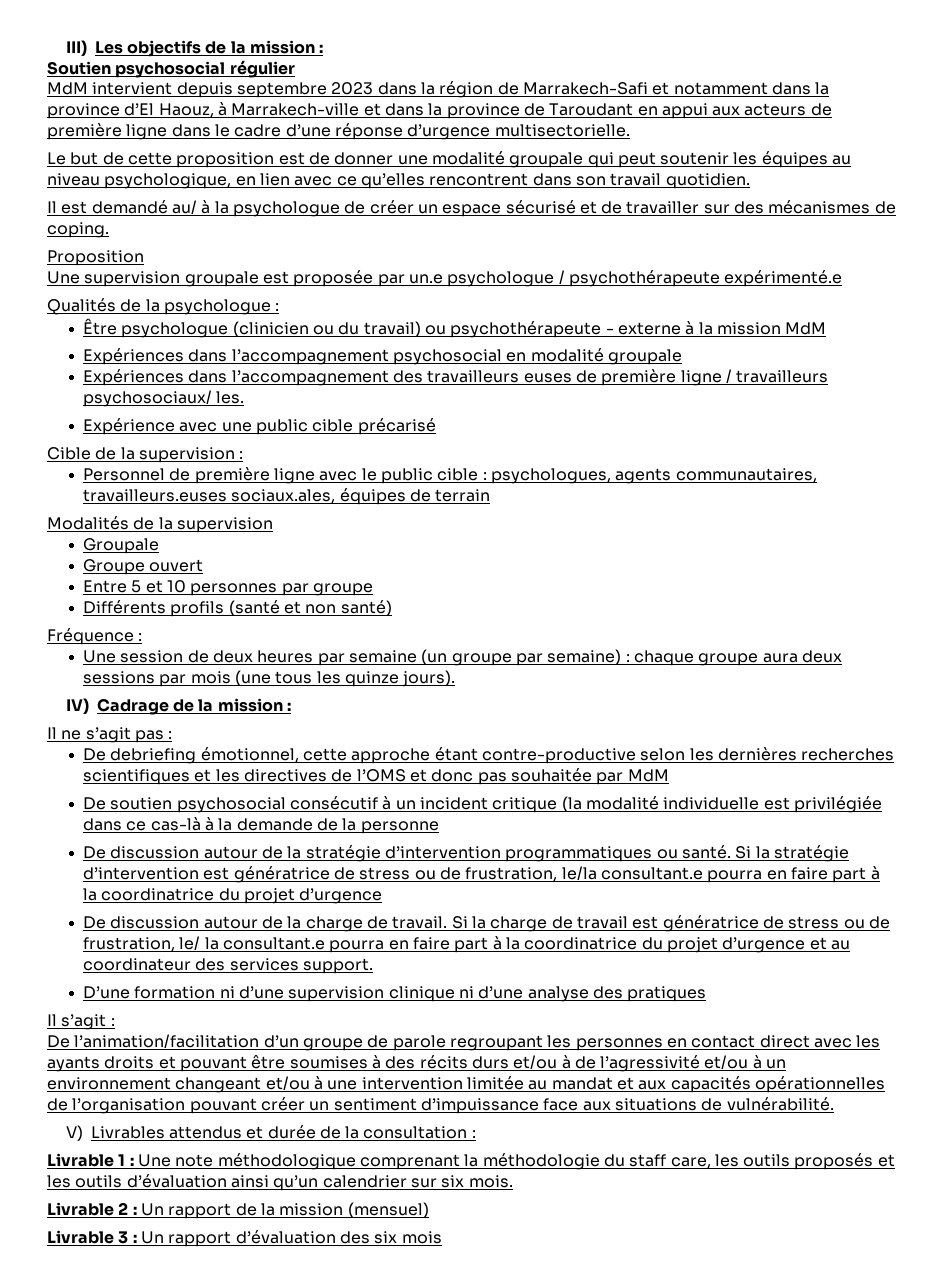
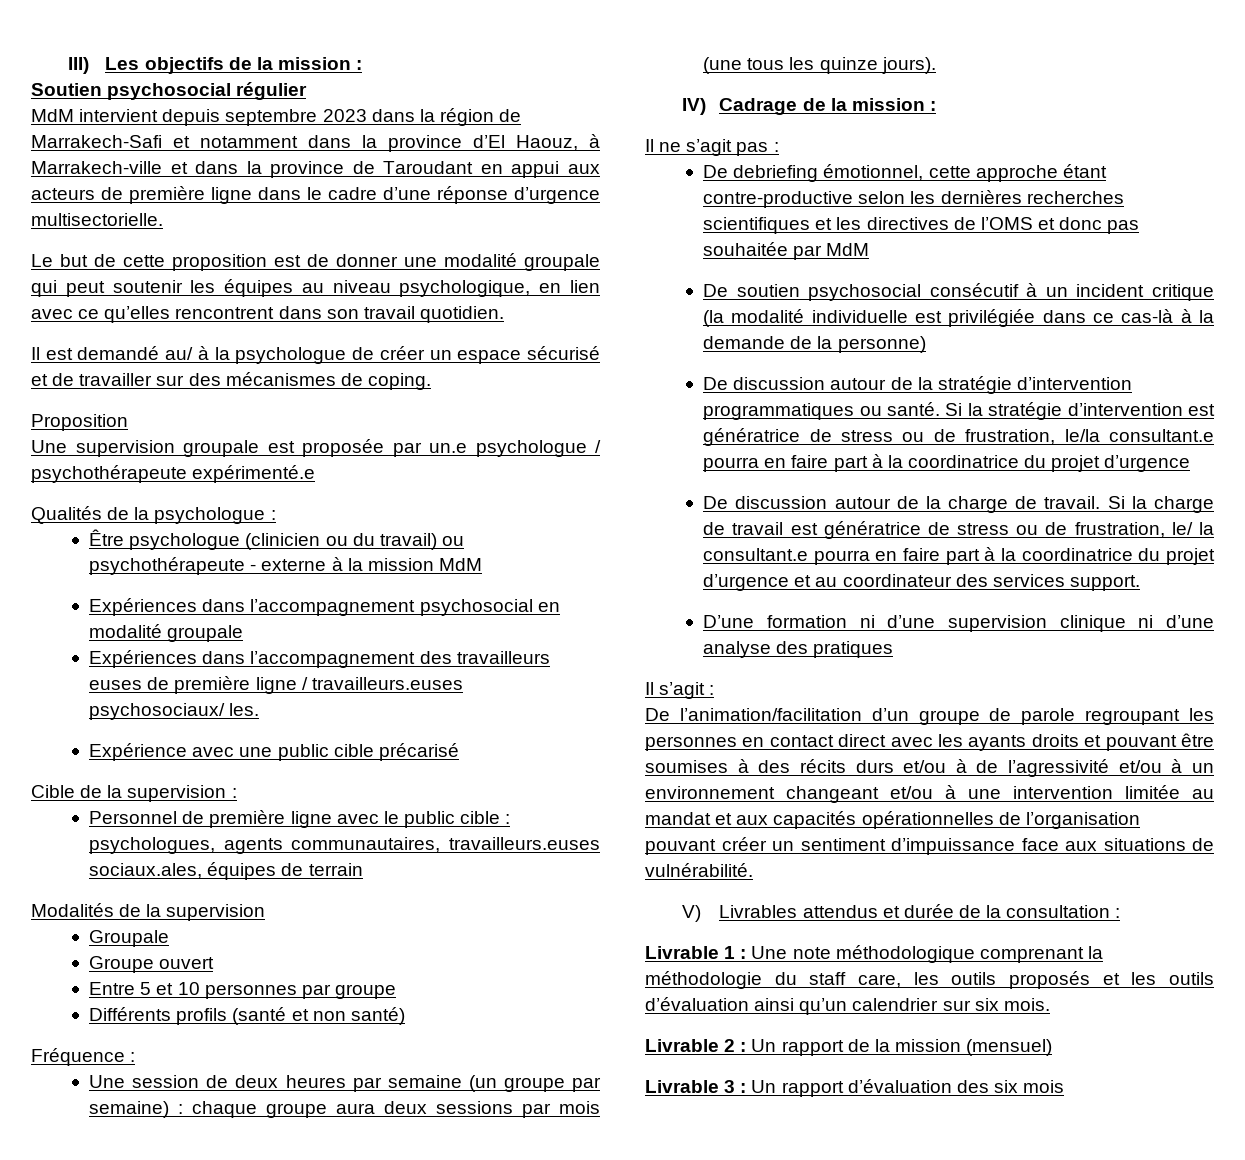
- Expériences dans l’accompagnement des travailleurs euses de première ligne / travailleurs psychosociaux/ les.
+ Expériences dans l’accompagnement des travailleurs euses de première ligne / travailleurs.euses psychosociaux/ les.
- De soutien psychosocial consécutif à un incident critique (la modalité individuelle est privilégiée dans ce cas-là à la demande de la personne
+ De soutien psychosocial consécutif à un incident critique (la modalité individuelle est privilégiée dans ce cas-là à la demande de la personne)

